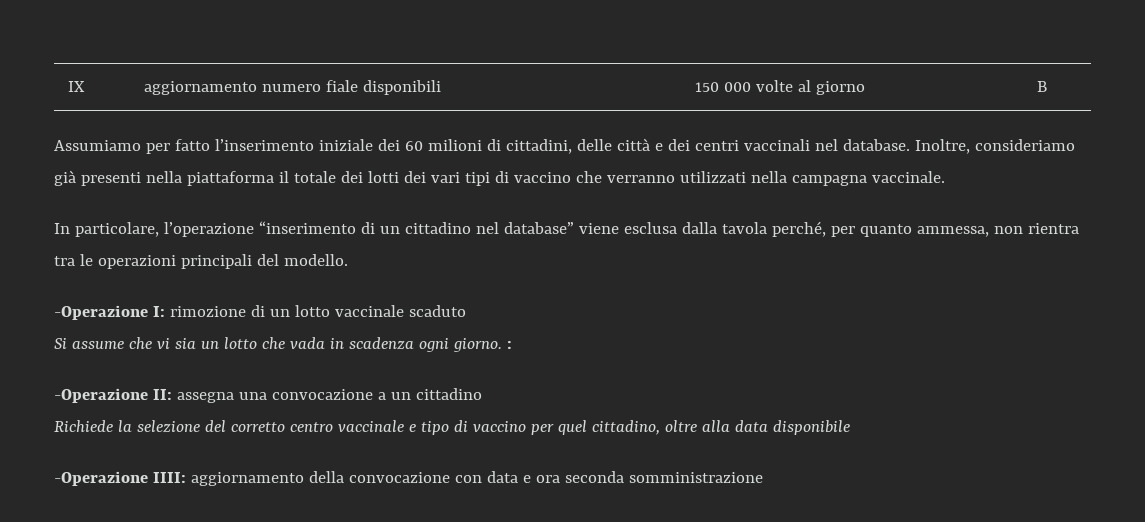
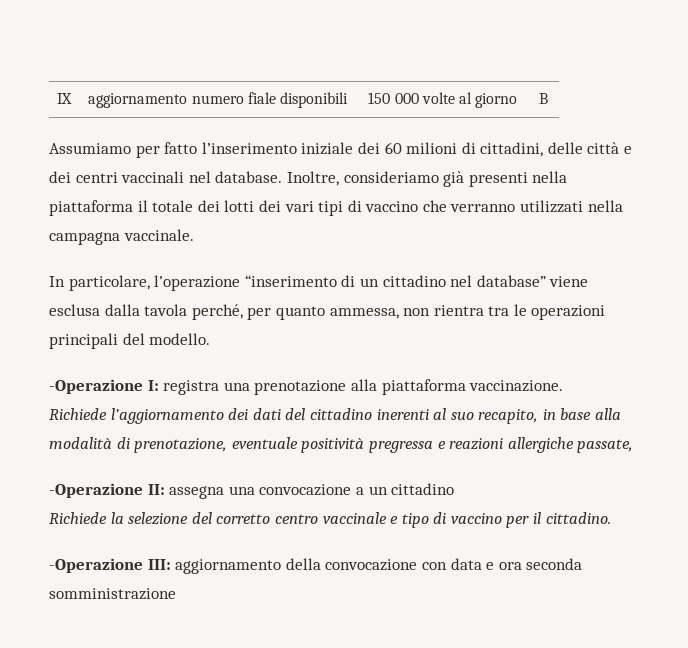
- -Operazione I: rimozione di un lotto vaccinale scaduto
- Si assume che vi sia un lotto che vada in scadenza ogni giorno. :
+ -Operazione I: registra una prenotazione alla piattaforma vaccinazione.
+ Richiede l’aggiornamento dei dati del cittadino inerenti al suo recapito, in base alla modalità di prenotazione, eventuale positività pregressa e reazioni allergiche passate,
- Richiede la selezione del corretto centro vaccinale e tipo di vaccino per quel cittadino, oltre alla data disponibile
- -Operazione IIII: aggiornamento della convocazione con data e ora seconda somministrazione
+ Richiede la selezione del corretto centro vaccinale e tipo di vaccino per il cittadino.
+ -Operazione III: aggiornamento della convocazione con data e ora seconda somministrazione

